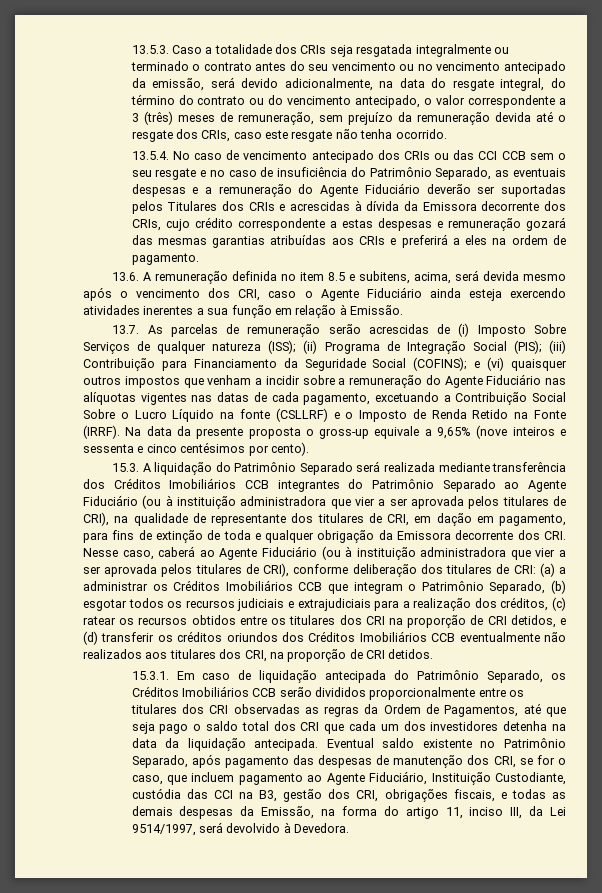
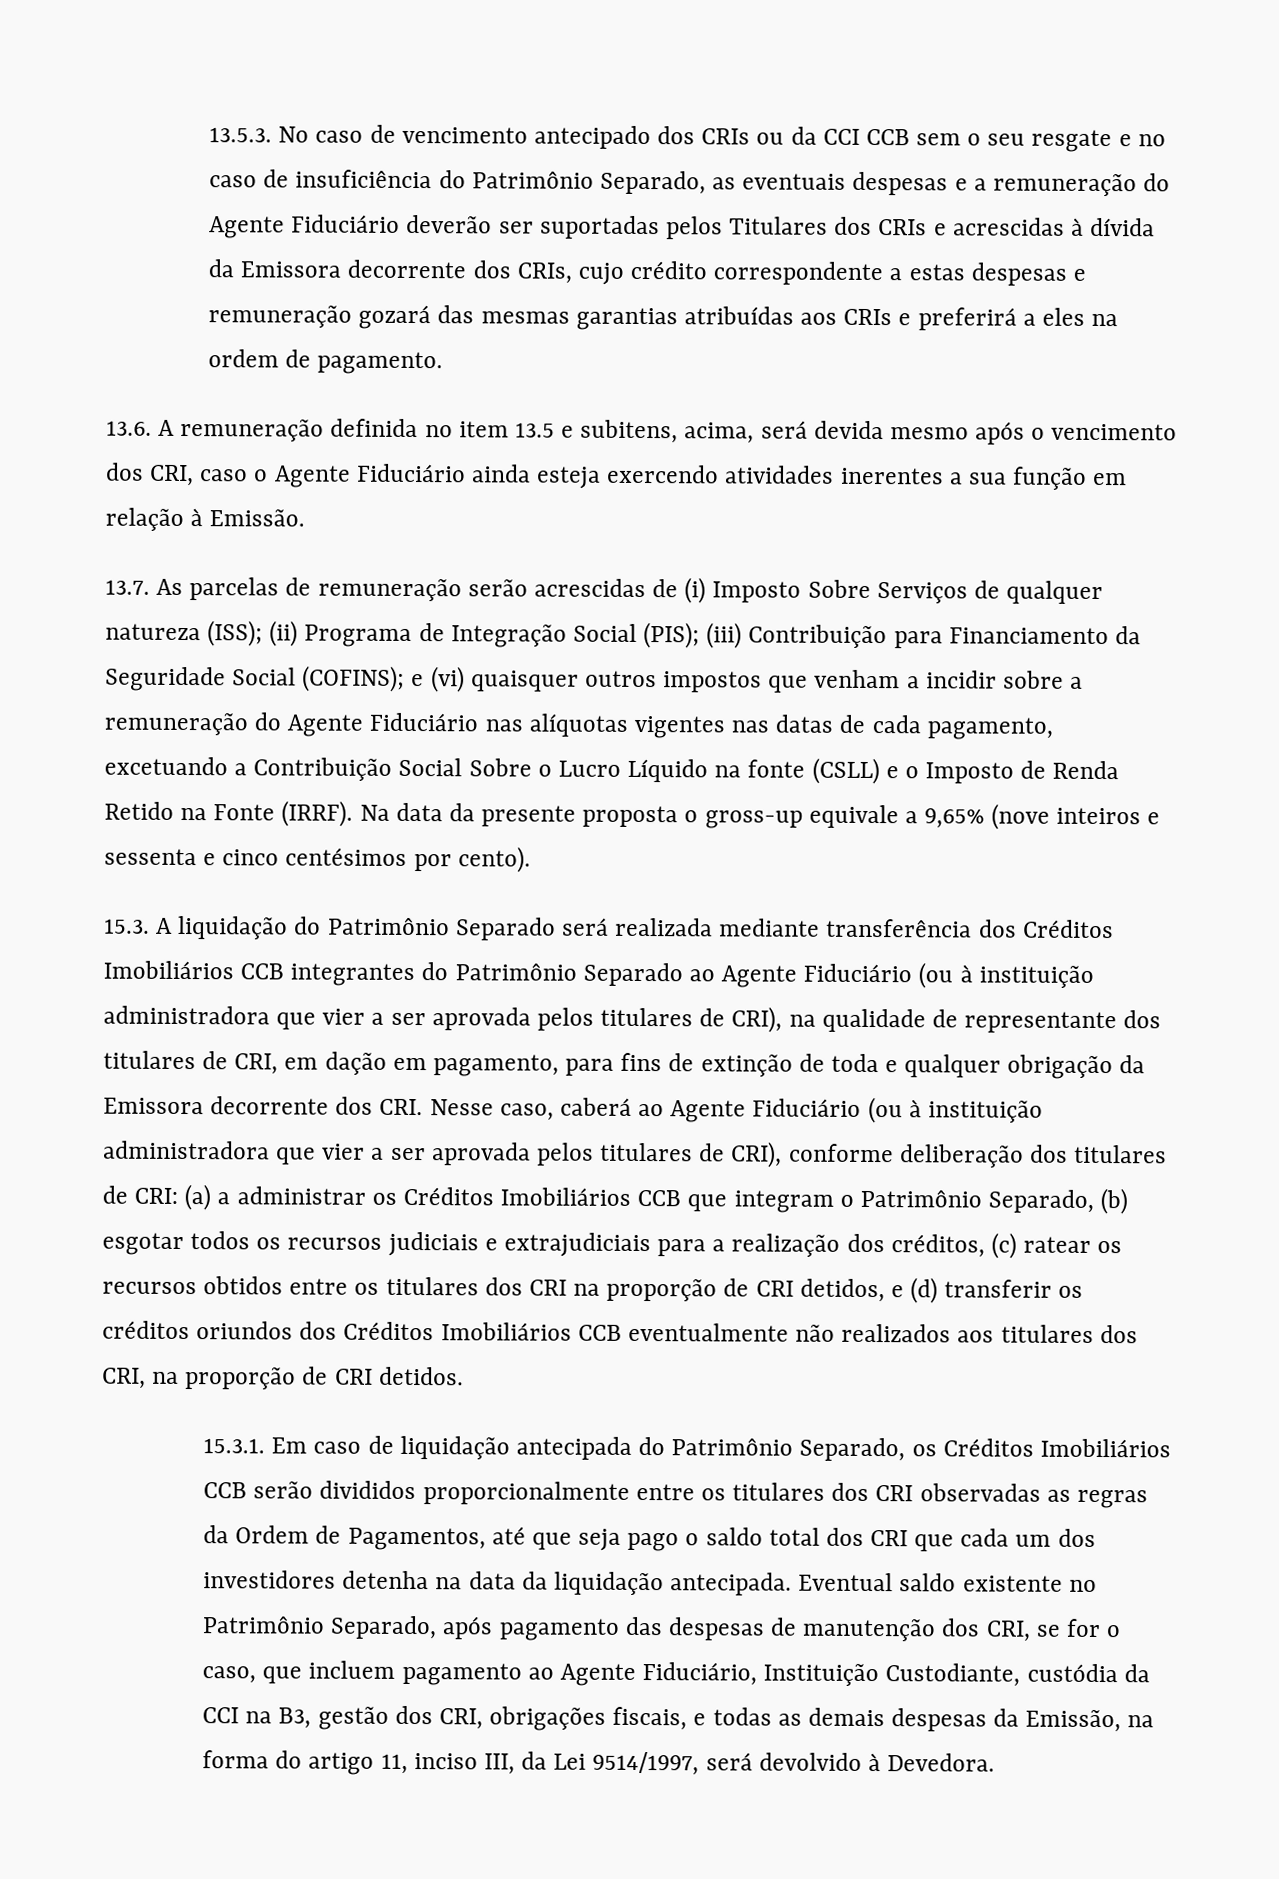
- 13.5.3. Caso a totalidade dos CRIs seja resgatada integralmente ou terminado o contrato antes do seu vencimento ou no vencimento antecipado da emissão, será devido adicionalmente, na data do resgate integral, do término do contrato ou do vencimento antecipado, o valor correspondente a 3 (três) meses de remuneração, sem prejuízo da remuneração devida até o resgate dos CRIs, caso este resgate não tenha ocorrido.
- 13.5.4. No caso de vencimento antecipado dos CRIs ou das CCI CCB sem o seu resgate e no caso de insuficiência do Patrimônio Separado, as eventuais despesas e a remuneração do Agente Fiduciário deverão ser suportadas pelos Titulares dos CRIs e acrescidas à dívida da Emissora decorrente dos CRIs, cujo crédito correspondente a estas despesas e remuneração gozará das mesmas garantias atribuídas aos CRIs e preferirá a eles na ordem de pagamento.
+ 13.5.3. No caso de vencimento antecipado dos CRIs ou da CCI CCB sem o seu resgate e no caso de insuficiência do Patrimônio Separado, as eventuais despesas e a remuneração do Agente Fiduciário deverão ser suportadas pelos Titulares dos CRIs e acrescidas à dívida da Emissora decorrente dos CRIs, cujo crédito correspondente a estas despesas e remuneração gozará das mesmas garantias atribuídas aos CRIs e preferirá a eles na ordem de pagamento.
- 13.6. A remuneração definida no item 8.5 e subitens, acima, será devida mesmo após o vencimento dos CRI, caso o Agente Fiduciário ainda esteja exercendo atividades inerentes a sua função em relação à Emissão.
+ 13.6. A remuneração definida no item 13.5 e subitens, acima, será devida mesmo após o vencimento dos CRI, caso o Agente Fiduciário ainda esteja exercendo atividades inerentes a sua função em relação à Emissão.
- e (vi) quaisquer outros impostos que venham a incidir sobre a remuneração do Agente Fiduciário nas alíquotas vigentes nas datas de cada pagamento, excetuando a Contribuição Social Sobre o Lucro Líquido na fonte (CSLLRF) e o Imposto de Renda Retido na Fonte (IRRF).
+ e (vi) quaisquer outros impostos que venham a incidir sobre a remuneração do Agente Fiduciário nas alíquotas vigentes nas datas de cada pagamento, excetuando a Contribuição Social Sobre o Lucro Líquido na fonte (CSLL) e o Imposto de Renda Retido na Fonte (IRRF).
- Eventual saldo existente no Patrimônio Separado, após pagamento das despesas de manutenção dos CRI, se for o caso, que incluem pagamento ao Agente Fiduciário, Instituição Custodiante, custódia das CCI na B3, gestão dos CRI, obrigações fiscais, e todas as demais despesas da Emissão, na forma do artigo 11, inciso III, da Lei 9514/1997, será devolvido à Devedora.
+ Eventual saldo existente no Patrimônio Separado, após pagamento das despesas de manutenção dos CRI, se for o caso, que incluem pagamento ao Agente Fiduciário, Instituição Custodiante, custódia da CCI na B3, gestão dos CRI, obrigações fiscais, e todas as demais despesas da Emissão, na forma do artigo 11, inciso III, da Lei 9514/1997, será devolvido à Devedora.

